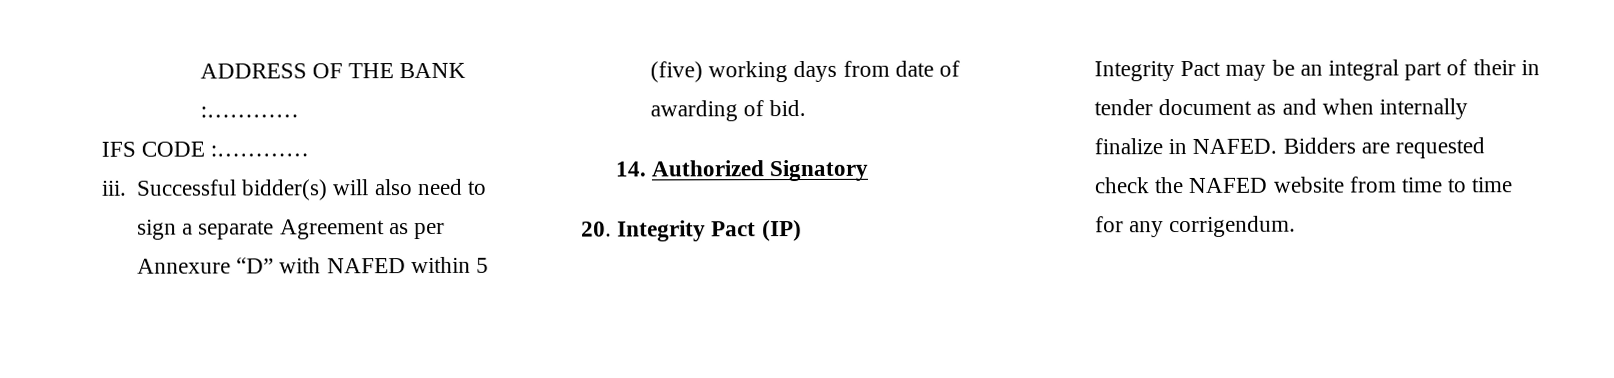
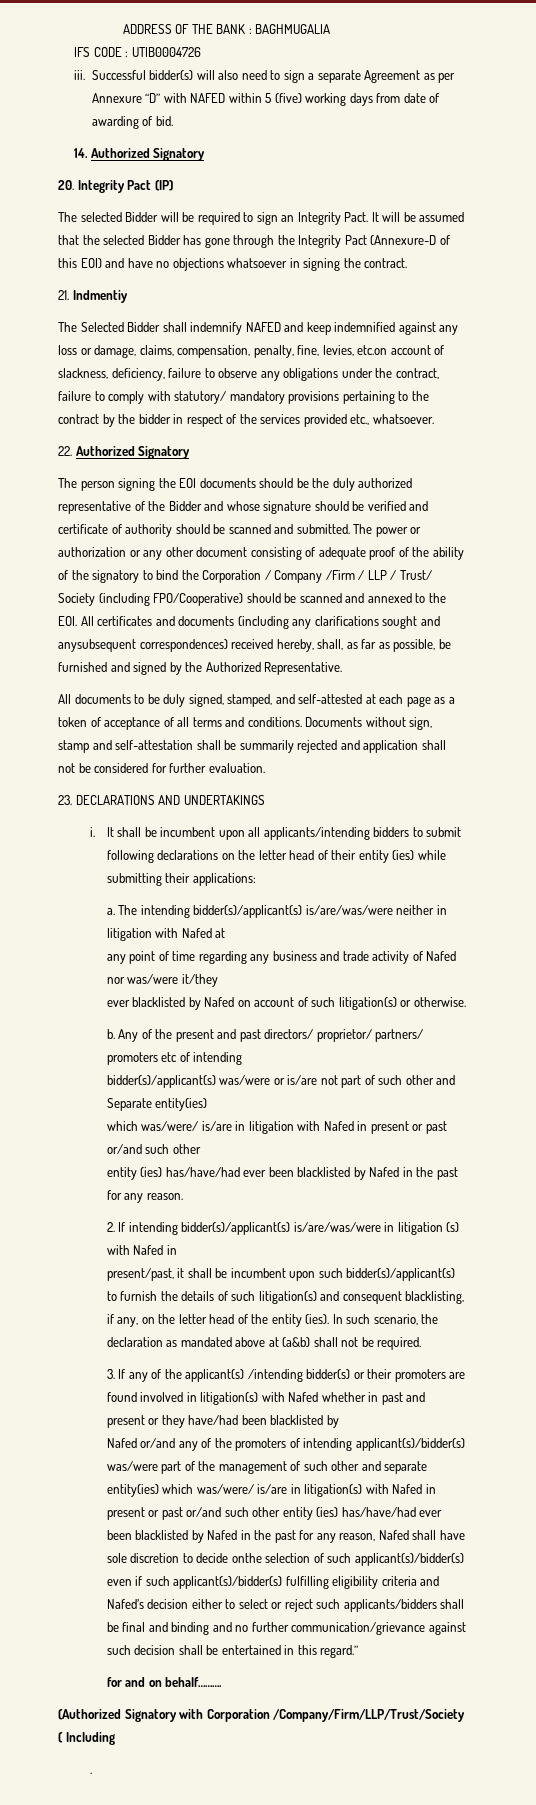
- ADDRESS OF THE BANK :…………
+ ADDRESS OF THE BANK : BAGHMUGALIA
- IFS CODE :…………
+ IFS CODE : UTIB0004726
- Integrity Pact may be an integral part of their in tender document as and when internally finalize in NAFED. Bidders are requested check the NAFED website from time to time for any corrigendum.
+ The selected Bidder will be required to sign an Integrity Pact. It will be assumed that the selected Bidder has gone through the Integrity Pact (Annexure-D of this EOI) and have no objections whatsoever in signing the contract.
+ 21. Indmentiy
+ The Selected Bidder shall indemnify NAFED and keep indemnified against any loss or damage, claims, compensation, penalty, fine, levies, etc.on account of slackness, deficiency, failure to observe any obligations under the contract, failure to comply with statutory/ mandatory provisions pertaining to the contract by the bidder in respect of the services provided etc., whatsoever.
+ 22. Authorized Signatory
+ The person signing the EOI documents should be the duly authorized representative of the Bidder and whose signature should be verified and certificate of authority should be scanned and submitted. The power or authorization or any other document consisting of adequate proof of the ability of the signatory to bind the Corporation / Company /Firm / LLP / Trust/ Society (including FPO/Cooperative) should be scanned and annexed to the EOI. All certificates and documents (including any clarifications sought and anysubsequent correspondences) received hereby, shall, as far as possible, be furnished and signed by the Authorized Representative.
+ All documents to be duly signed, stamped, and self-attested at each page as a token of acceptance of all terms and conditions. Documents without sign, stamp and self-attestation shall be summarily rejected and application shall not be considered for further evaluation.
+ 23. DECLARATIONS AND UNDERTAKINGS
+ i. It shall be incumbent upon all applicants/intending bidders to submit following declarations on the letter head of their entity (ies) while submitting their applications:
+ a. The intending bidder(s)/applicant(s) is/are/was/were neither in litigation with Nafed at
+ any point of time regarding any business and trade activity of Nafed nor was/were it/they
+ ever blacklisted by Nafed on account of such litigation(s) or otherwise.
+ b. Any of the present and past directors/ proprietor/ partners/ promoters etc of intending
+ bidder(s)/applicant(s) was/were or is/are not part of such other and Separate entity(ies)
+ which was/were/ is/are in litigation with Nafed in present or past or/and such other
+ entity (ies) has/have/had ever been blacklisted by Nafed in the past for any reason.
+ 2. If intending bidder(s)/applicant(s) is/are/was/were in litigation (s) with Nafed in
+ present/past, it shall be incumbent upon such bidder(s)/applicant(s) to furnish the details of such litigation(s) and consequent blacklisting, if any, on the letter head of the entity (ies). In such scenario, the declaration as mandated above at (a&b) shall not be required.
+ 3. If any of the applicant(s) /intending bidder(s) or their promoters are found involved in litigation(s) with Nafed whether in past and present or they have/had been blacklisted by
+ Nafed or/and any of the promoters of intending applicant(s)/bidder(s) was/were part of the management of such other and separate entity(ies) which was/were/ is/are in litigation(s) with Nafed in present or past or/and such other entity (ies) has/have/had ever been blacklisted by Nafed in the past for any reason, Nafed shall have sole discretion to decide onthe selection of such applicant(s)/bidder(s) even if such applicant(s)/bidder(s) fulfilling eligibility criteria and Nafed’s decision either to select or reject such applicants/bidders shall be final and binding and no further communication/grievance against such decision shall be entertained in this regard.”
+ for and on behalf……….
+ (Authorized Signatory with Corporation /Company/Firm/LLP/Trust/Society ( Including
+ .

